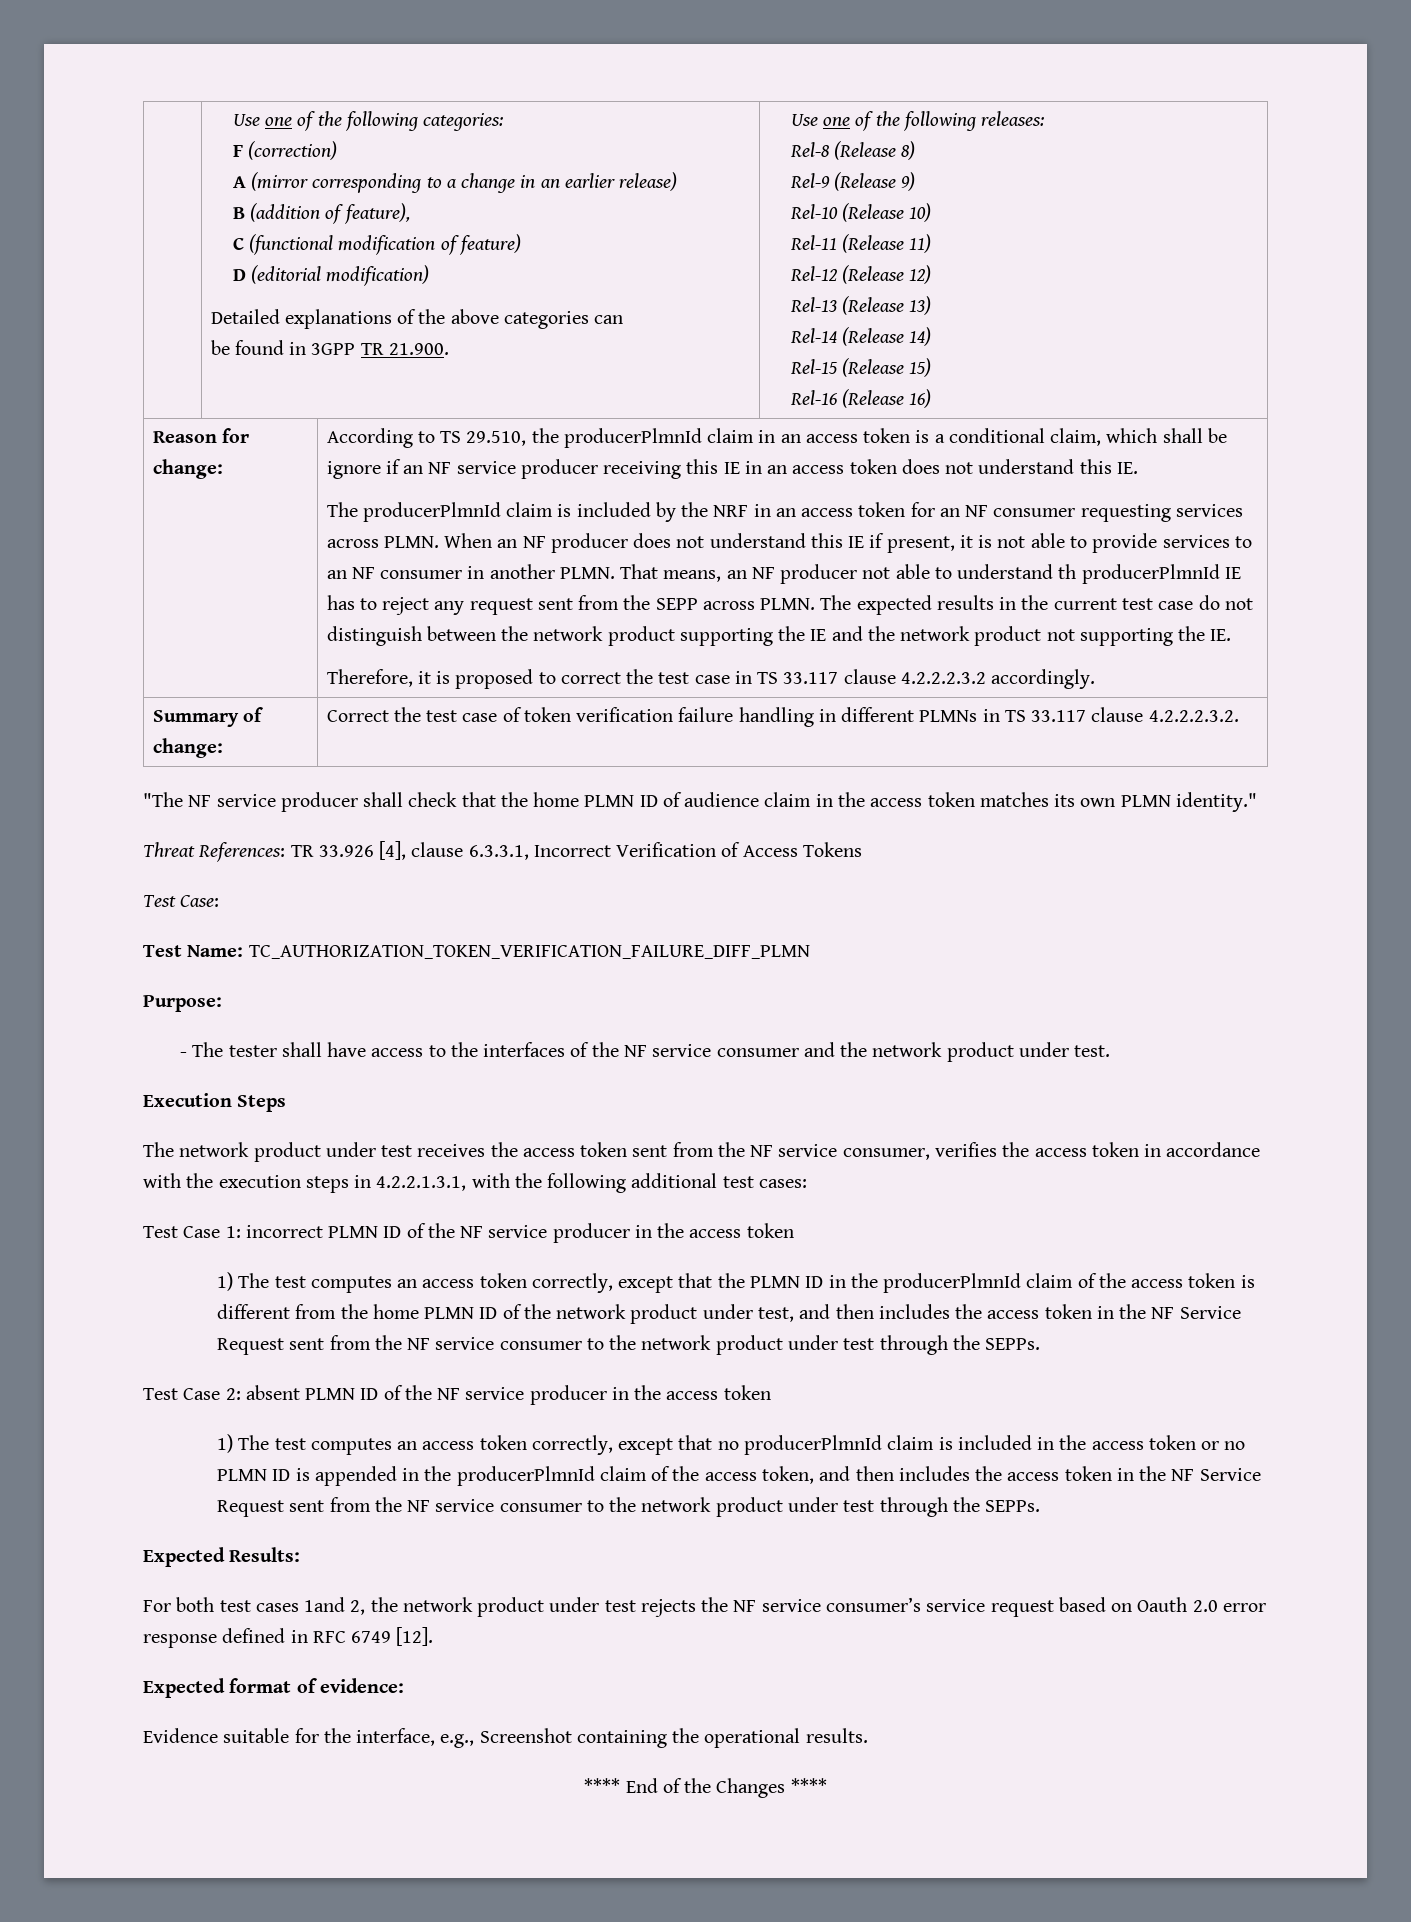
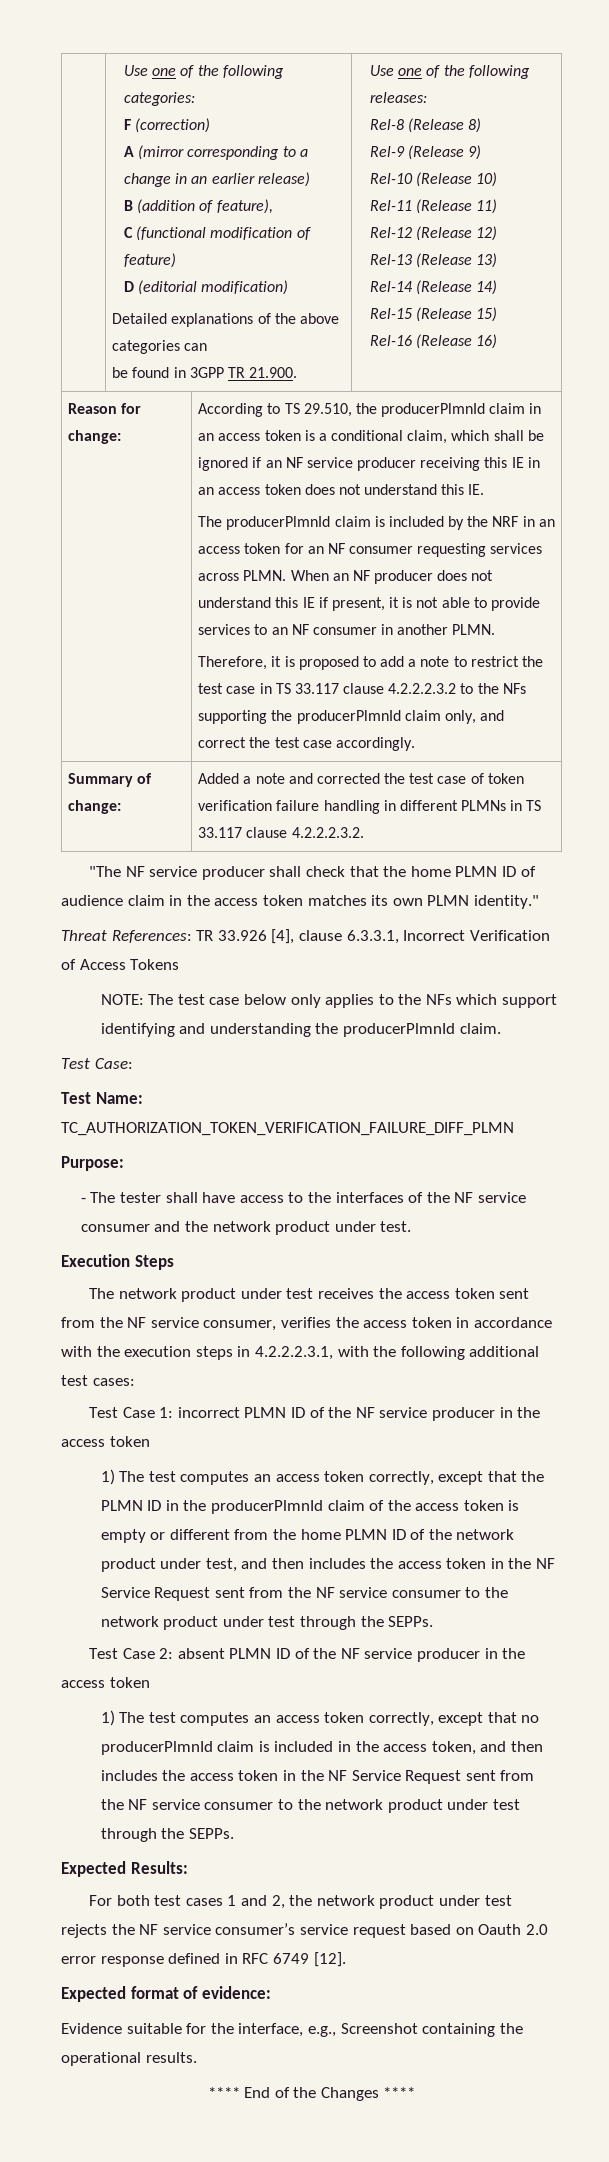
- According to TS 29.510, the producerPlmnId claim in an access token is a conditional claim, which shall be ignore if an NF service producer receiving this IE in an access token does not understand this IE.
+ According to TS 29.510, the producerPlmnId claim in an access token is a conditional claim, which shall be ignored if an NF service producer receiving this IE in an access token does not understand this IE.
- That means, an NF producer not able to understand th producerPlmnId IE has to reject any request sent from the SEPP across PLMN. The expected results in the current test case do not distinguish between the network product supporting the IE and the network product not supporting the IE.
- Therefore, it is proposed to correct the test case in TS 33.117 clause 4.2.2.2.3.2 accordingly.
+ Therefore, it is proposed to add a note to restrict the test case in TS 33.117 clause 4.2.2.2.3.2 to the NFs supporting the producerPlmnId claim only, and correct the test case accordingly.
- Summary of change: | Correct the test case of token verification failure handling in different PLMNs in TS 33.117 clause 4.2.2.2.3.2.
+ Summary of change: | Added a note and corrected the test case of token verification failure handling in different PLMNs in TS 33.117 clause 4.2.2.2.3.2.
+ NOTE: The test case below only applies to the NFs which support identifying and understanding the producerPlmnId claim.
- The network product under test receives the access token sent from the NF service consumer, verifies the access token in accordance with the execution steps in 4.2.2.1.3.1, with the following additional test cases:
+ The network product under test receives the access token sent from the NF service consumer, verifies the access token in accordance with the execution steps in 4.2.2.2.3.1, with the following additional test cases:
- 1) The test computes an access token correctly, except that the PLMN ID in the producerPlmnId claim of the access token is different from the home PLMN ID of the network product under test, and then includes the access token in the NF Service Request sent from the NF service consumer to the network product under test through the SEPPs.
+ 1) The test computes an access token correctly, except that the PLMN ID in the producerPlmnId claim of the access token is empty or different from the home PLMN ID of the network product under test, and then includes the access token in the NF Service Request sent from the NF service consumer to the network product under test through the SEPPs.
- 1) The test computes an access token correctly, except that no producerPlmnId claim is included in the access token or no PLMN ID is appended in the producerPlmnId claim of the access token, and then includes the access token in the NF Service Request sent from the NF service consumer to the network product under test through the SEPPs.
+ 1) The test computes an access token correctly, except that no producerPlmnId claim is included in the access token, and then includes the access token in the NF Service Request sent from the NF service consumer to the network product under test through the SEPPs.
- For both test cases 1and 2, the network product under test rejects the NF service consumer’s service request based on Oauth 2.0 error response defined in RFC 6749 [12].
+ For both test cases 1 and 2, the network product under test rejects the NF service consumer’s service request based on Oauth 2.0 error response defined in RFC 6749 [12].

